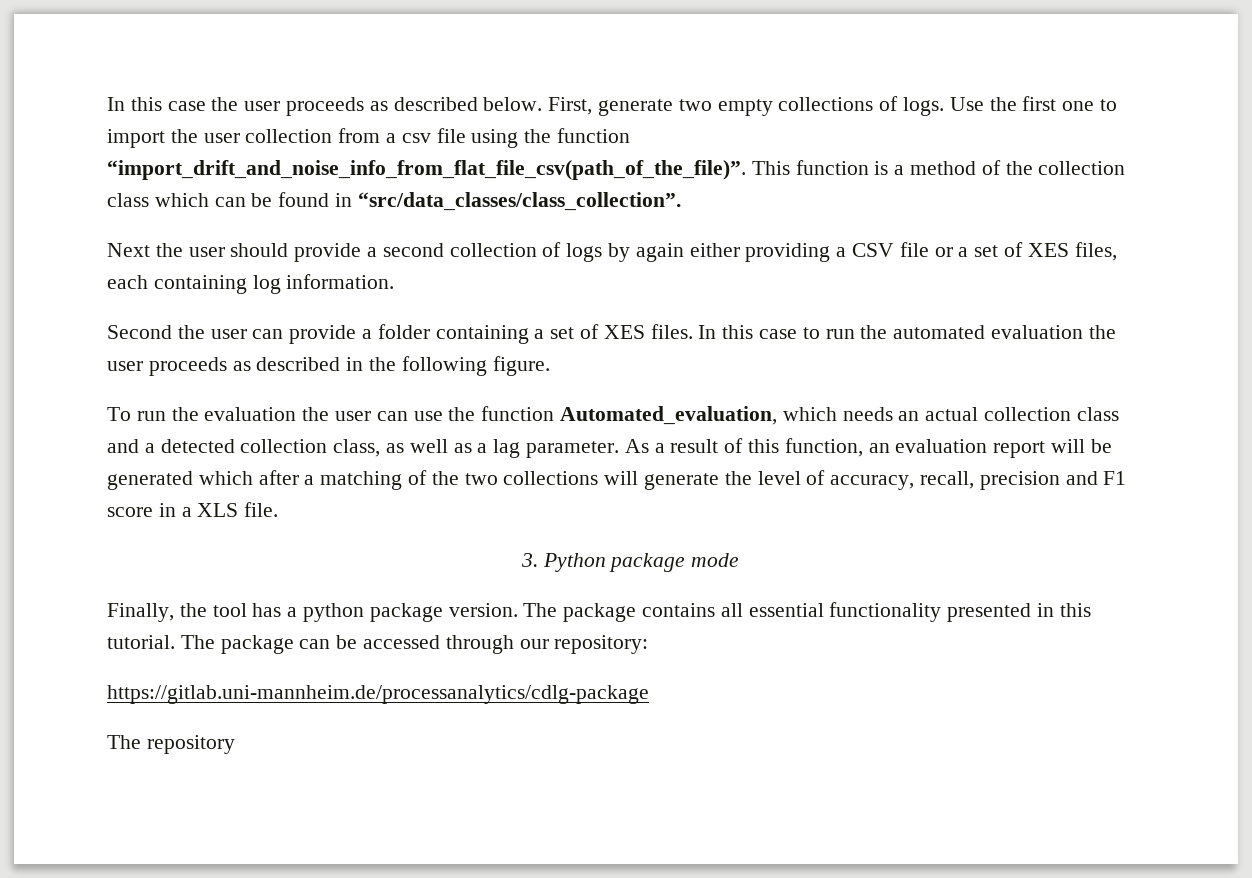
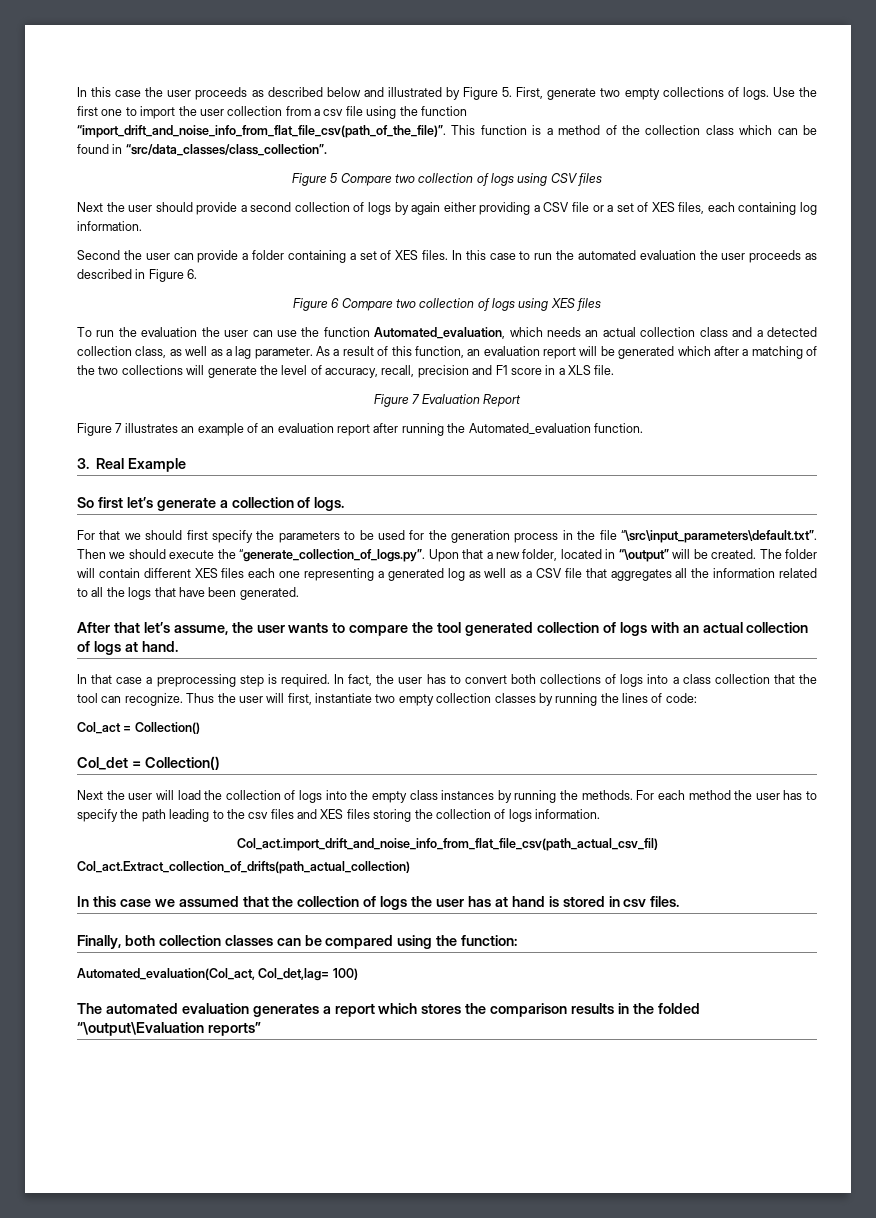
- In this case the user proceeds as described below. First, generate two empty collections of logs.
+ In this case the user proceeds as described below and illustrated by Figure 5. First, generate two empty collections of logs.
+ Figure 5 Compare two collection of logs using CSV files
- In this case to run the automated evaluation the user proceeds as described in the following figure.
+ In this case to run the automated evaluation the user proceeds as described in Figure 6.
+ Figure 6 Compare two collection of logs using XES files
- 3. Python package mode
- Finally, the tool has a python package version. The package contains all essential functionality presented in this tutorial. The package can be accessed through our repository:
- https://gitlab.uni-mannheim.de/processanalytics/cdlg-package
- The repository
+ Figure 7 Evaluation Report
+ Figure 7 illustrates an example of an evaluation report after running the Automated_evaluation function.
+ 3. Real Example
+ So first let’s generate a collection of logs.
+ For that we should first specify the parameters to be used for the generation process in the file “\src\input_parameters\default.txt”. Then we should execute the “generate_collection_of_logs.py”. Upon that a new folder, located in “\output” will be created. The folder will contain different XES files each one representing a generated log as well as a CSV file that aggregates all the information related to all the logs that have been generated.
+ After that let’s assume, the user wants to compare the tool generated collection of logs with an actual collection of logs at hand.
+ In that case a preprocessing step is required. In fact, the user has to convert both collections of logs into a class collection that the tool can recognize. Thus the user will first, instantiate two empty collection classes by running the lines of code:
+ Col_act = Collection()
+ Col_det = Collection()
+ Next the user will load the collection of logs into the empty class instances by running the methods. For each method the user has to specify the path leading to the csv files and XES files storing the collection of logs information.
+ Col_act.import_drift_and_noise_info_from_flat_file_csv(path_actual_csv_fil)
+ Col_act.Extract_collection_of_drifts(path_actual_collection)
+ In this case we assumed that the collection of logs the user has at hand is stored in csv files.
+ Finally, both collection classes can be compared using the function:
+ Automated_evaluation(Col_act, Col_det,lag= 100)
+ The automated evaluation generates a report which stores the comparison results in the folded “\output\Evaluation reports”

